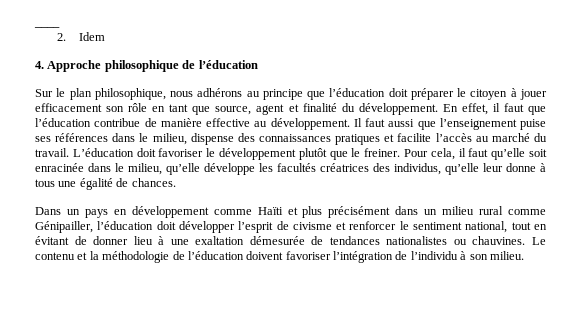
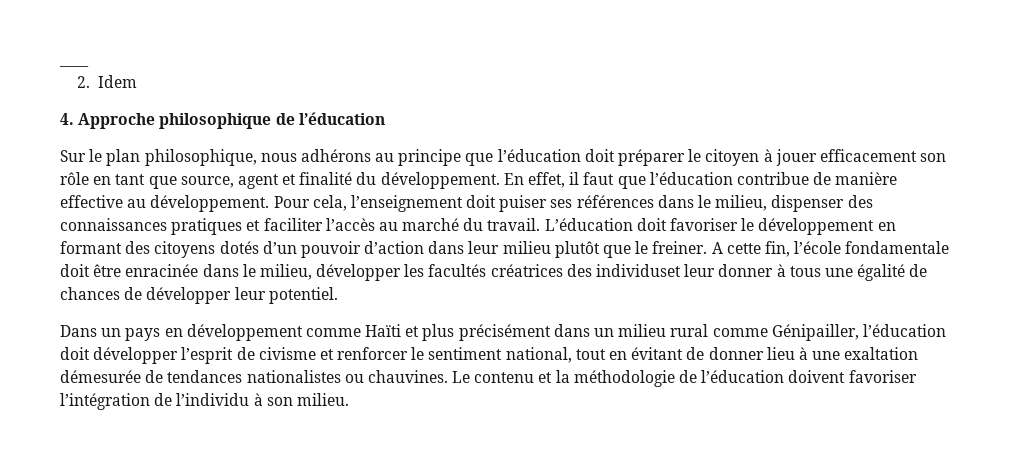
- Il faut aussi que l’enseignement puise ses références dans le milieu, dispense des connaissances pratiques et facilite l’accès au marché du travail.
+ Pour cela, l’enseignement doit puiser ses références dans le milieu, dispenser des connaissances pratiques et faciliter l’accès au marché du travail.
- L’éducation doit favoriser le développement plutôt que le freiner. Pour cela, il faut qu’elle soit enracinée dans le milieu, qu’elle développe les facultés créatrices des individus, qu’elle leur donne à tous une égalité de chances.
+ L’éducation doit favoriser le développement en formant des citoyens dotés d’un pouvoir d’action dans leur milieu plutôt que le freiner. A cette fin, l’école fondamentale doit être enracinée dans le milieu, développer les facultés créatrices des individuset leur donner à tous une égalité de chances de développer leur potentiel.

